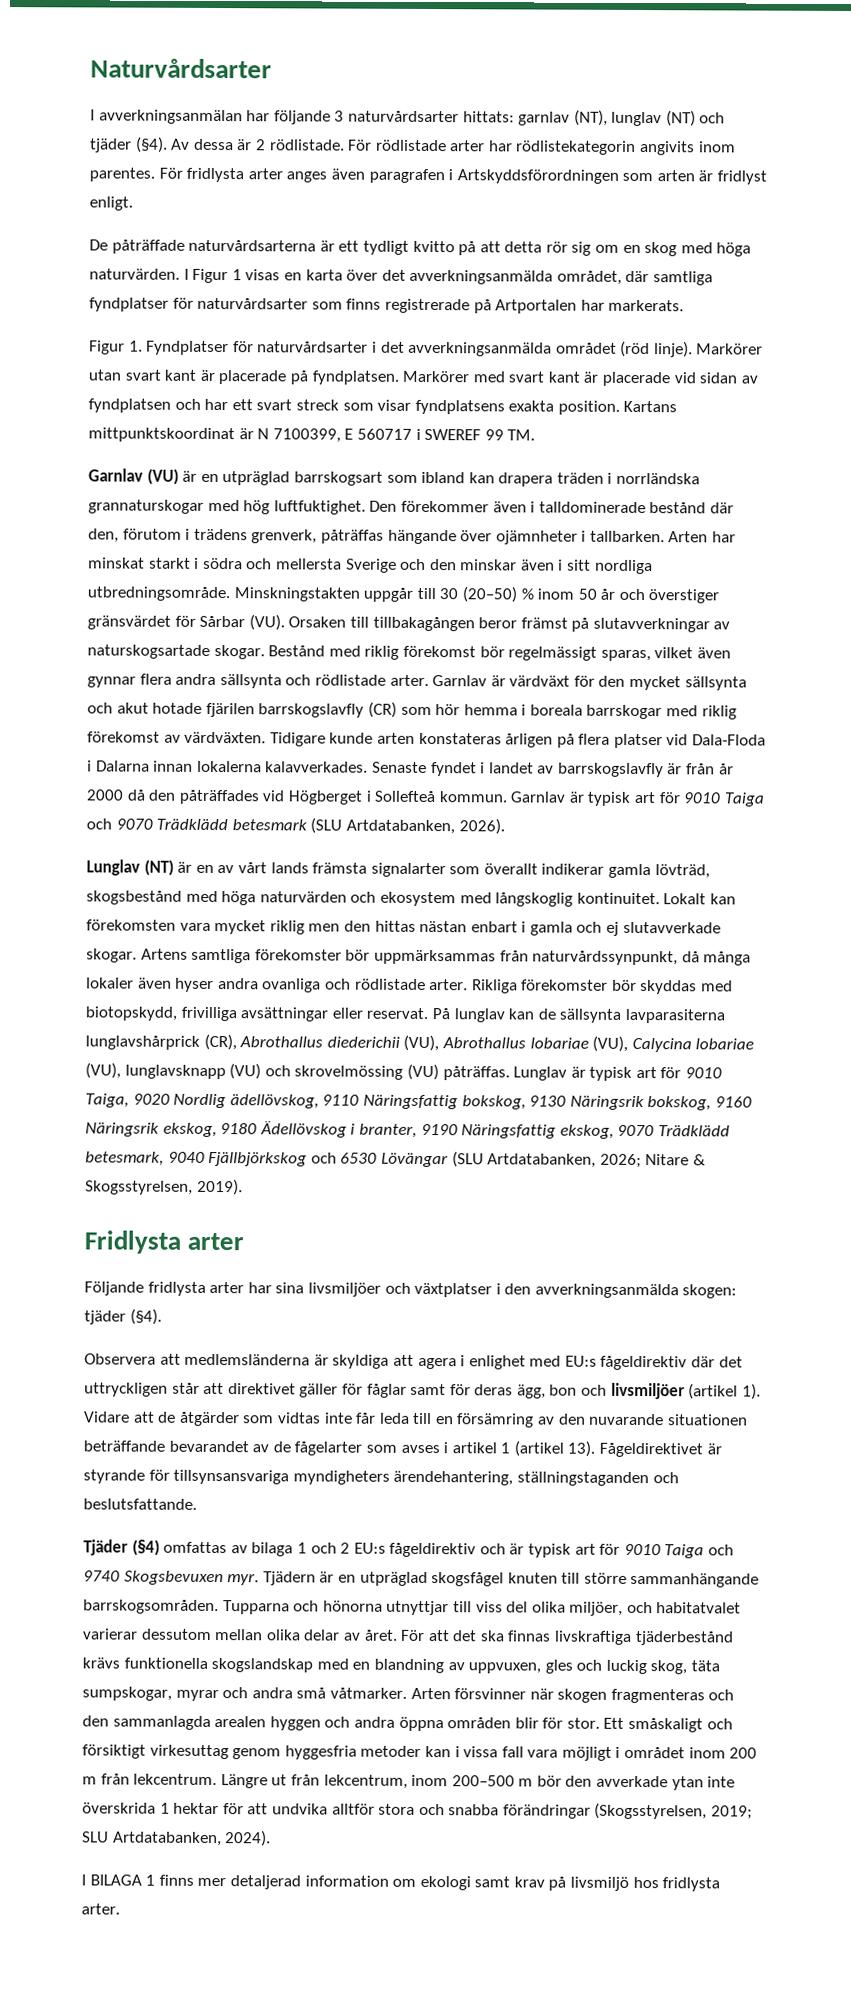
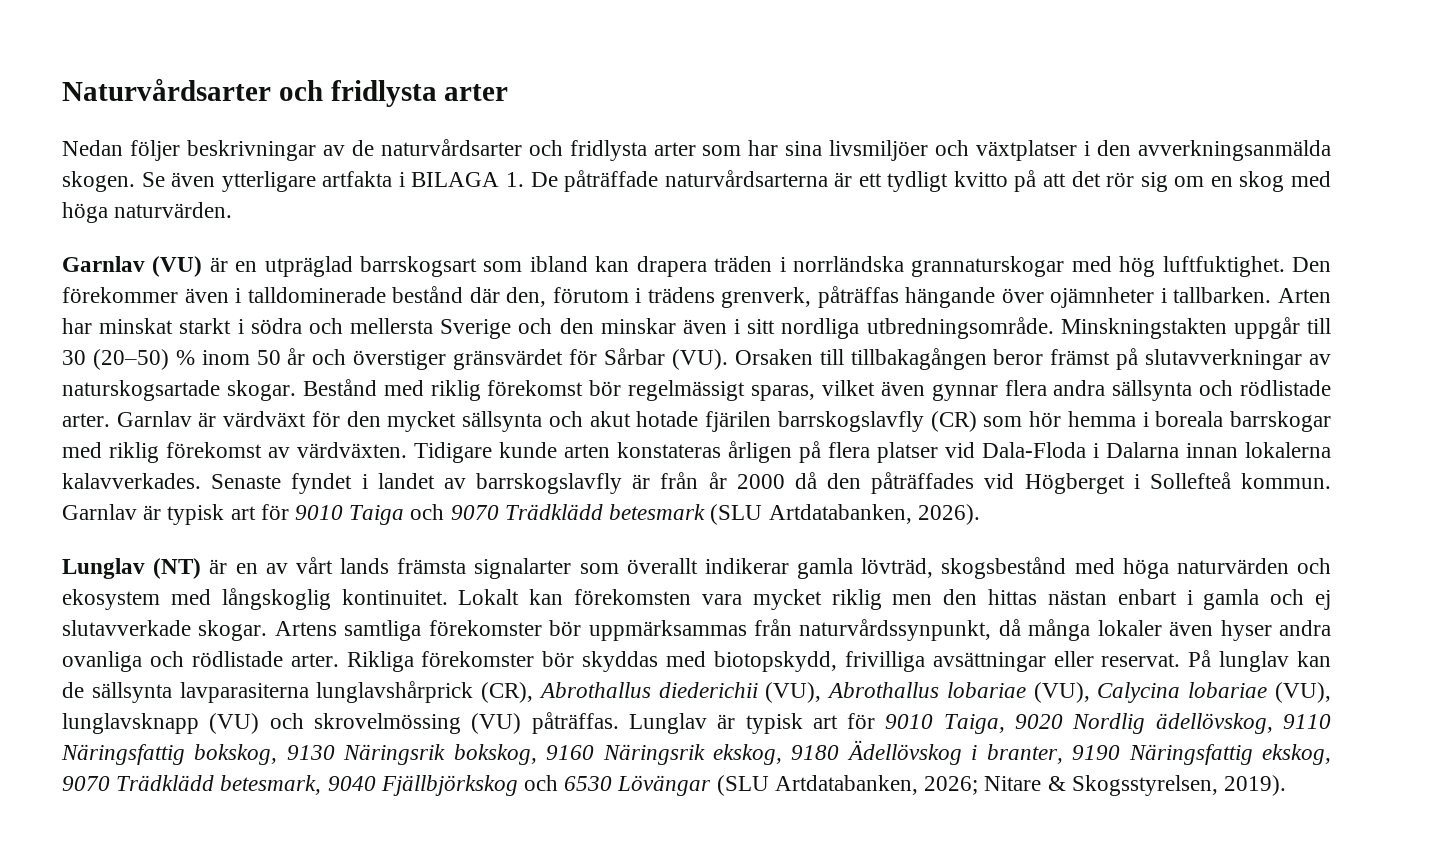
- Naturvårdsarter
- I avverkningsanmälan har följande 3 naturvårdsarter hittats: garnlav (NT), lunglav (NT) och tjäder (§4). Av dessa är 2 rödlistade. För rödlistade arter har rödlistekategorin angivits inom parentes. För fridlysta arter anges även paragrafen i Artskyddsförordningen som arten är fridlyst enligt.
- De påträffade naturvårdsarterna är ett tydligt kvitto på att detta rör sig om en skog med höga naturvärden. I Figur 1 visas en karta över det avverkningsanmälda området, där samtliga fyndplatser för naturvårdsarter som finns registrerade på Artportalen har markerats.
- Figur 1. Fyndplatser för naturvårdsarter i det avverkningsanmälda området (röd linje). Markörer utan svart kant är placerade på fyndplatsen. Markörer med svart kant är placerade vid sidan av fyndplatsen och har ett svart streck som visar fyndplatsens exakta position. Kartans mittpunktskoordinat är N 7100399, E 560717 i SWEREF 99 TM.
+ Naturvårdsarter och fridlysta arter
+ Nedan följer beskrivningar av de naturvårdsarter och fridlysta arter som har sina livsmiljöer och växtplatser i den avverkningsanmälda skogen. Se även ytterligare artfakta i BILAGA 1. De påträffade naturvårdsarterna är ett tydligt kvitto på att det rör sig om en skog med höga naturvärden.
- Fridlysta arter
- Följande fridlysta arter har sina livsmiljöer och växtplatser i den avverkningsanmälda skogen: tjäder (§4).
- Observera att medlemsländerna är skyldiga att agera i enlighet med EU:s fågeldirektiv där det uttryckligen står att direktivet gäller för fåglar samt för deras ägg, bon och livsmiljöer (artikel 1). Vidare att de åtgärder som vidtas inte får leda till en försämring av den nuvarande situationen beträffande bevarandet av de fågelarter som avses i artikel 1 (artikel 13). Fågeldirektivet är styrande för tillsynsansvariga myndigheters ärendehantering, ställningstaganden och beslutsfattande.
- Tjäder (§4) omfattas av bilaga 1 och 2 EU:s fågeldirektiv och är typisk art för 9010 Taiga och 9740 Skogsbevuxen myr. Tjädern är en utpräglad skogsfågel knuten till större sammanhängande barrskogsområden. Tupparna och hönorna utnyttjar till viss del olika miljöer, och habitatvalet varierar dessutom mellan olika delar av året. För att det ska finnas livskraftiga tjäderbestånd krävs funktionella skogslandskap med en blandning av uppvuxen, gles och luckig skog, täta sumpskogar, myrar och andra små våtmarker. Arten försvinner när skogen fragmenteras och den sammanlagda arealen hyggen och andra öppna områden blir för stor. Ett småskaligt och försiktigt virkesuttag genom hyggesfria metoder kan i vissa fall vara möjligt i området inom 200 m från lekcentrum. Längre ut från lekcentrum, inom 200–500 m bör den avverkade ytan inte överskrida 1 hektar för att undvika alltför stora och snabba förändringar (Skogsstyrelsen, 2019; SLU Artdatabanken, 2024).
- I BILAGA 1 finns mer detaljerad information om ekologi samt krav på livsmiljö hos fridlysta arter.

